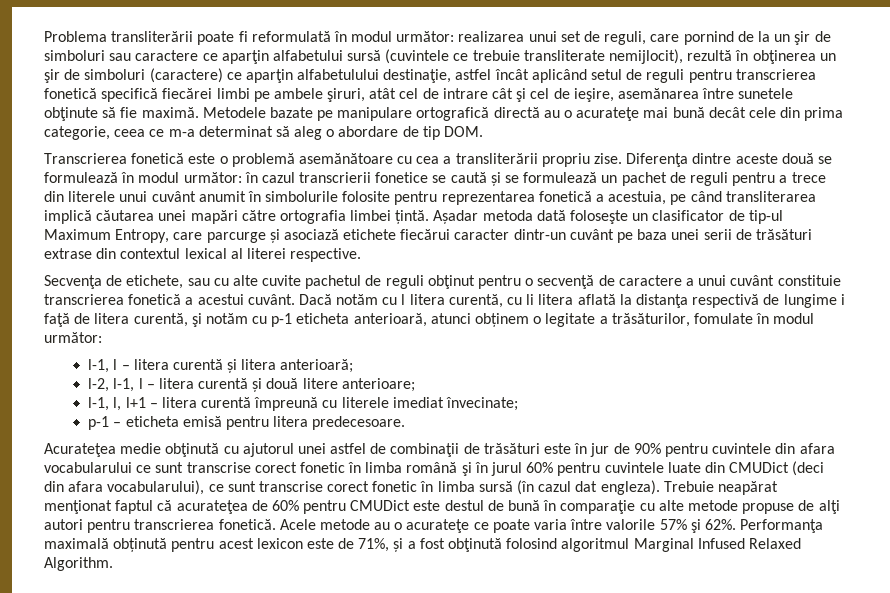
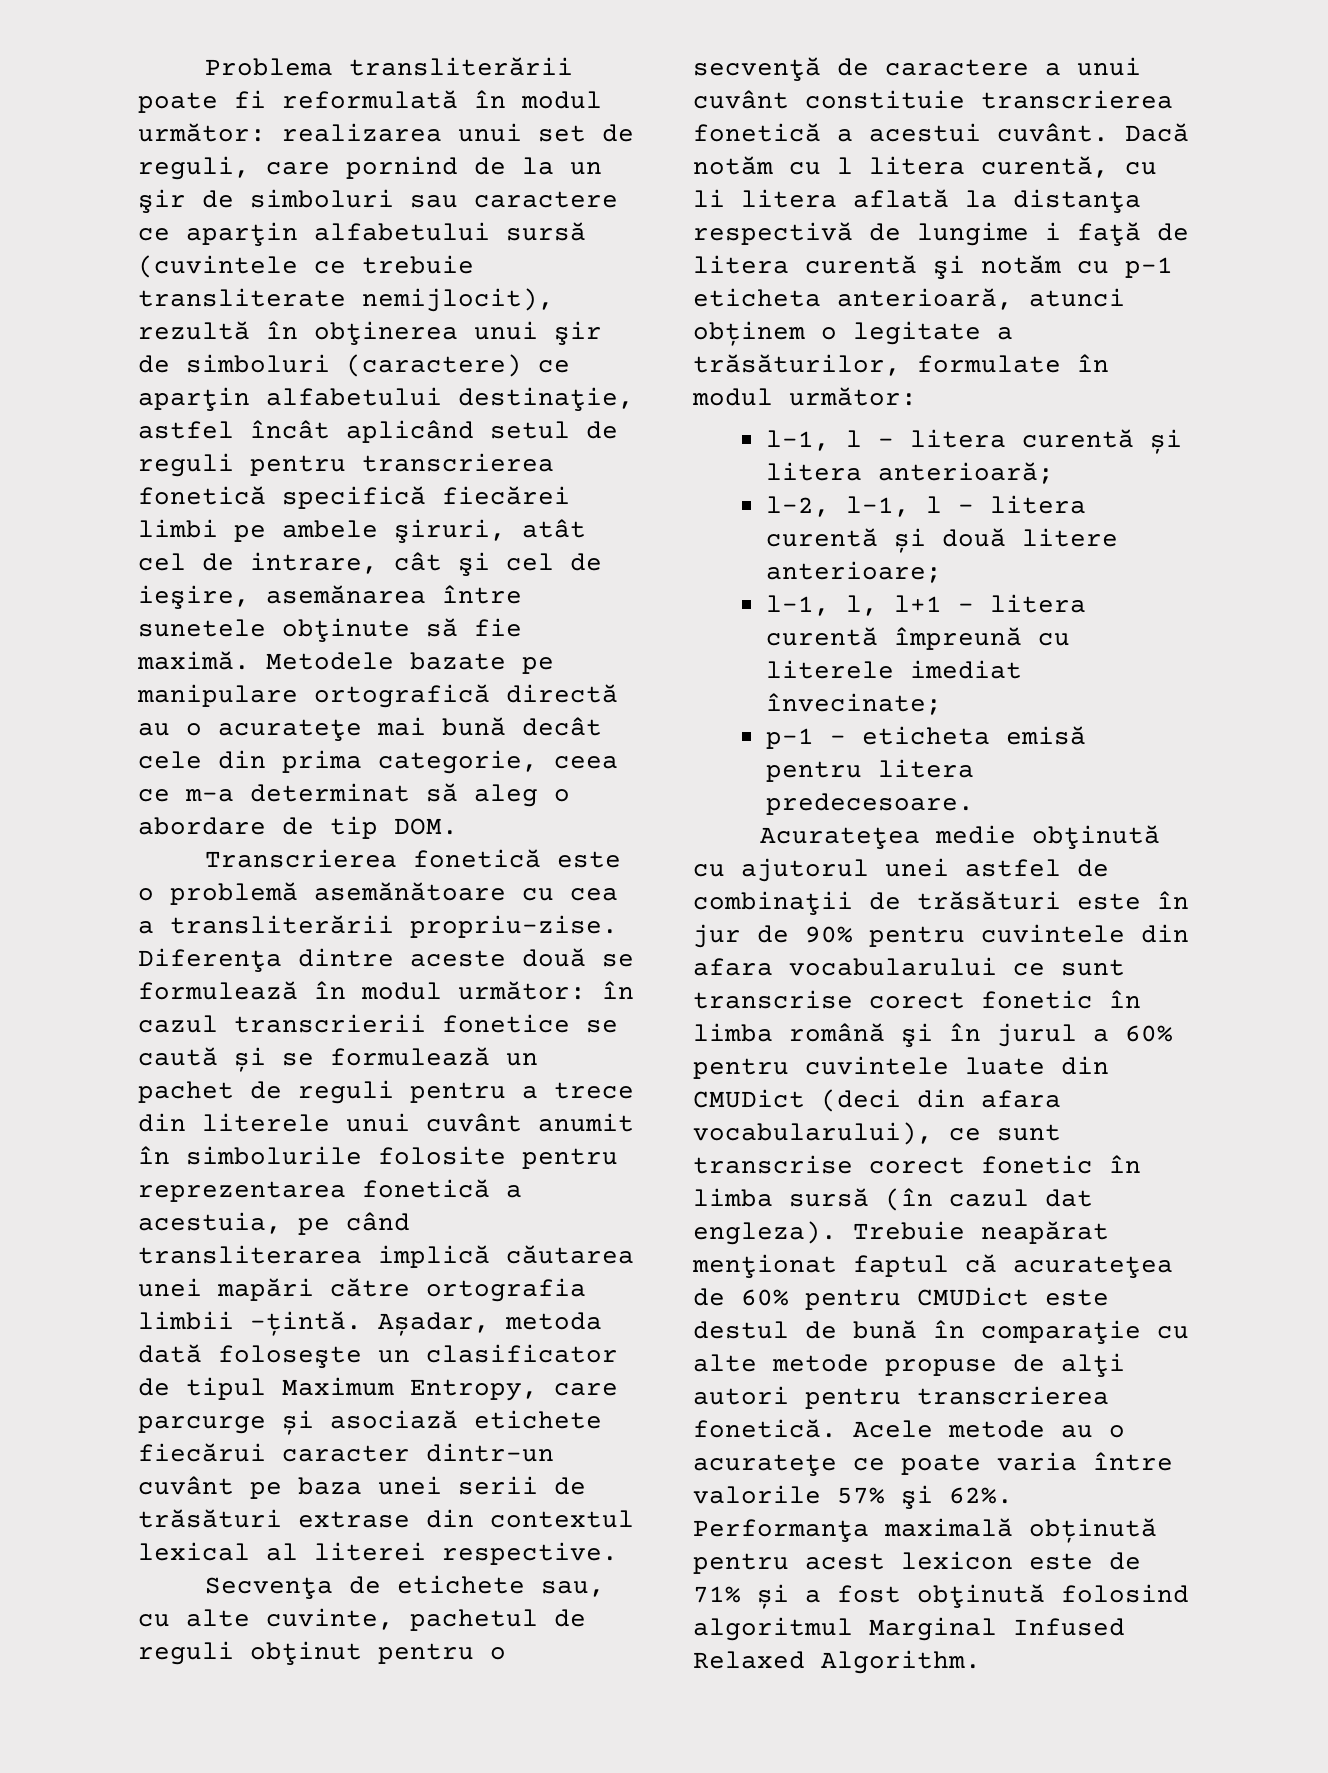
- realizarea unui set de reguli, care pornind de la un şir de simboluri sau caractere ce aparţin alfabetului sursă (cuvintele ce trebuie transliterate nemijlocit), rezultă în obţinerea un şir de simboluri (caractere) ce aparţin alfabetulului destinaţie, astfel încât aplicând setul de reguli pentru transcrierea fonetică specifică fiecărei limbi pe ambele şiruri, atât cel de intrare cât şi cel de ieşire, asemănarea între sunetele obţinute să fie maximă.
+ realizarea unui set de reguli, care pornind de la un şir de simboluri sau caractere ce aparţin alfabetului sursă (cuvintele ce trebuie transliterate nemijlocit), rezultă în obţinerea unui şir de simboluri (caractere) ce aparţin alfabetului destinaţie, astfel încât aplicând setul de reguli pentru transcrierea fonetică specifică fiecărei limbi pe ambele şiruri, atât cel de intrare, cât şi cel de ieşire, asemănarea între sunetele obţinute să fie maximă.
- Transcrierea fonetică este o problemă asemănătoare cu cea a transliterării propriu zise.
+ Transcrierea fonetică este o problemă asemănătoare cu cea a transliterării propriu-zise.
- în cazul transcrierii fonetice se caută și se formulează un pachet de reguli pentru a trece din literele unui cuvânt anumit în simbolurile folosite pentru reprezentarea fonetică a acestuia, pe când transliterarea implică căutarea unei mapări către ortografia limbei țintă. Așadar metoda dată foloseşte un clasificator de tip-ul Maximum Entropy, care parcurge și asociază etichete fiecărui caracter dintr-un cuvânt pe baza unei serii de trăsături extrase din contextul lexical al literei respective.
+ în cazul transcrierii fonetice se caută și se formulează un pachet de reguli pentru a trece din literele unui cuvânt anumit în simbolurile folosite pentru reprezentarea fonetică a acestuia, pe când transliterarea implică căutarea unei mapări către ortografia limbii -țintă. Așadar, metoda dată foloseşte un clasificator de tipul Maximum Entropy, care parcurge și asociază etichete fiecărui caracter dintr-un cuvânt pe baza unei serii de trăsături extrase din contextul lexical al literei respective.
- Secvenţa de etichete, sau cu alte cuvite pachetul de reguli obţinut pentru o secvenţă de caractere a unui cuvânt constituie transcrierea fonetică a acestui cuvânt.
+ Secvenţa de etichete sau, cu alte cuvinte, pachetul de reguli obţinut pentru o secvenţă de caractere a unui cuvânt constituie transcrierea fonetică a acestui cuvânt.
- Dacă notăm cu l litera curentă, cu li litera aflată la distanţa respectivă de lungime i faţă de litera curentă, şi notăm cu p-1 eticheta anterioară, atunci obținem o legitate a trăsăturilor, fomulate în modul următor:
+ Dacă notăm cu l litera curentă, cu li litera aflată la distanţa respectivă de lungime i faţă de litera curentă şi notăm cu p-1 eticheta anterioară, atunci obținem o legitate a trăsăturilor, formulate în modul următor:
- Acurateţea medie obţinută cu ajutorul unei astfel de combinaţii de trăsături este în jur de 90% pentru cuvintele din afara vocabularului ce sunt transcrise corect fonetic în limba română şi în jurul 60% pentru cuvintele luate din CMUDict (deci din afara vocabularului), ce sunt transcrise corect fonetic în limba sursă (în cazul dat engleza).
+ Acurateţea medie obţinută cu ajutorul unei astfel de combinaţii de trăsături este în jur de 90% pentru cuvintele din afara vocabularului ce sunt transcrise corect fonetic în limba română şi în jurul a 60% pentru cuvintele luate din CMUDict (deci din afara vocabularului), ce sunt transcrise corect fonetic în limba sursă (în cazul dat engleza).
- Performanţa maximală obținută pentru acest lexicon este de 71%, și a fost obţinută folosind algoritmul Marginal Infused Relaxed Algorithm.
+ Performanţa maximală obținută pentru acest lexicon este de 71% și a fost obţinută folosind algoritmul Marginal Infused Relaxed Algorithm.

